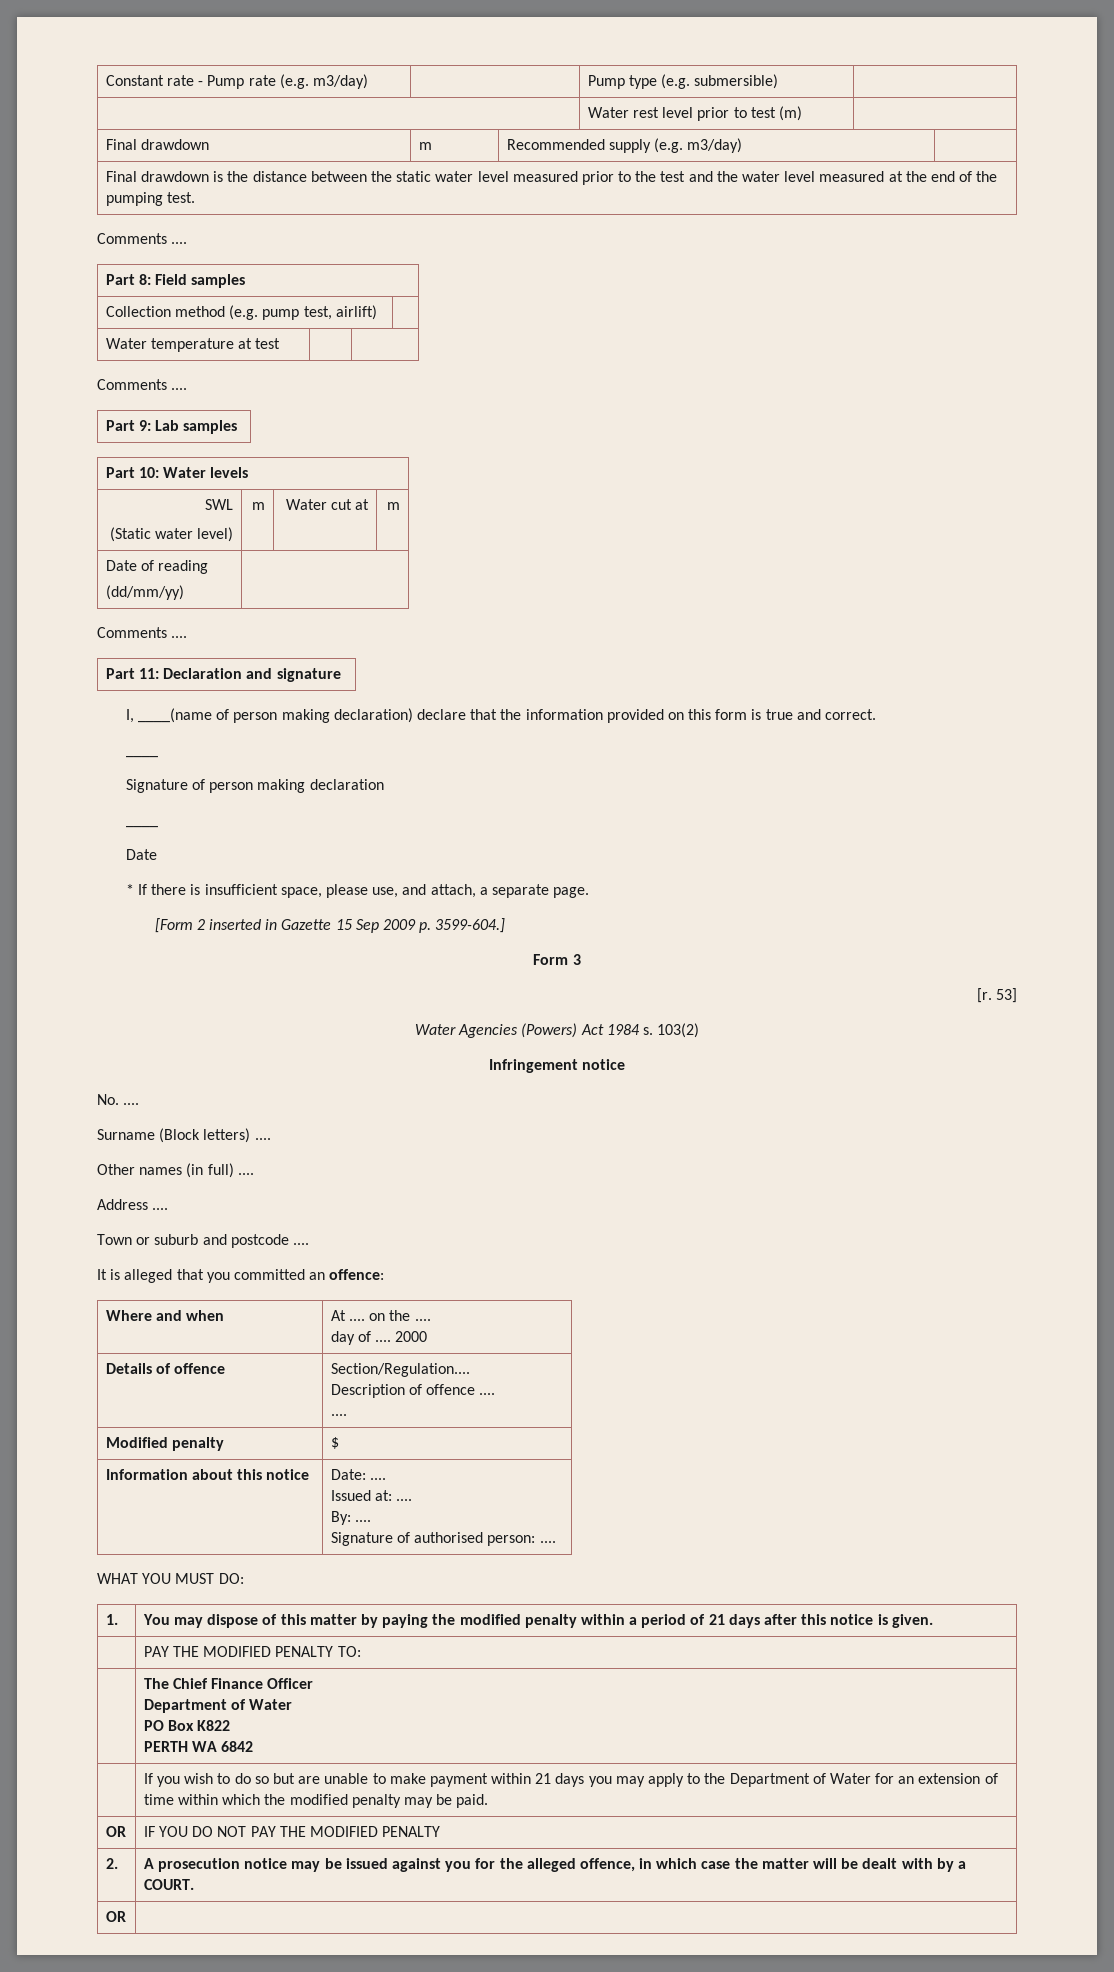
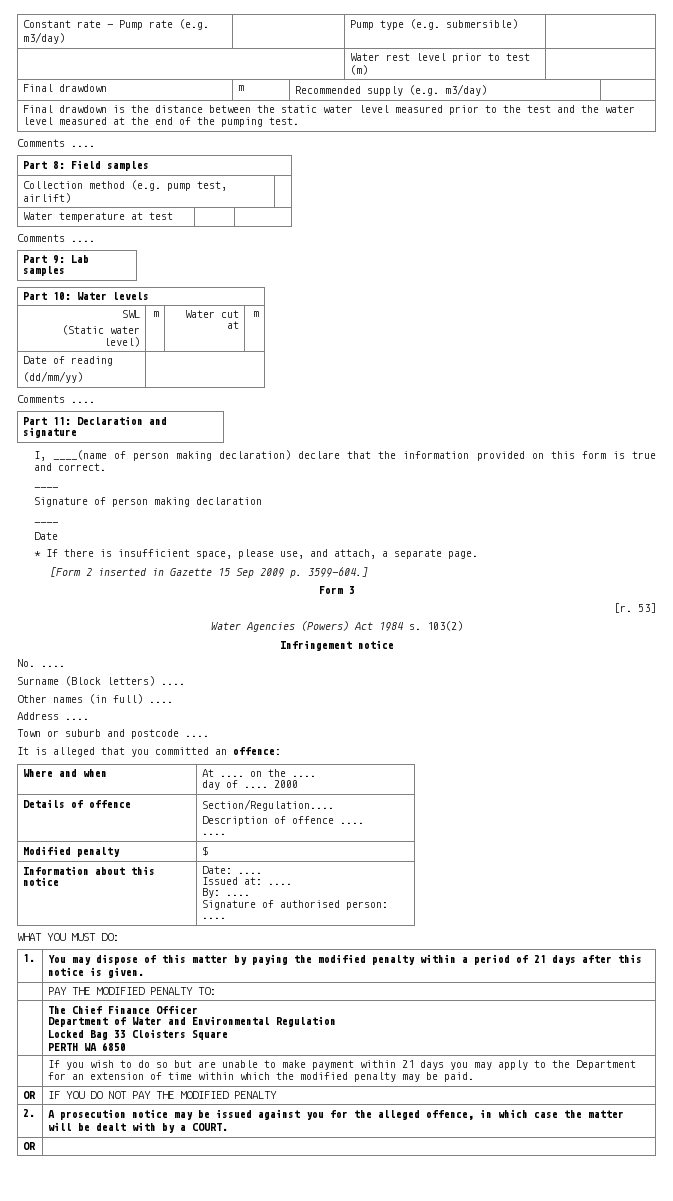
  | The Chief Finance Officer
- Department of Water
- PO Box K822
- PERTH WA 6842
+ Department of Water and Environmental Regulation
+ Locked Bag 33 Cloisters Square
+ PERTH WA 6850
- | If you wish to do so but are unable to make payment within 21 days you may apply to the Department of Water for an extension of time within which the modified penalty may be paid.
+ | If you wish to do so but are unable to make payment within 21 days you may apply to the Department for an extension of time within which the modified penalty may be paid.

